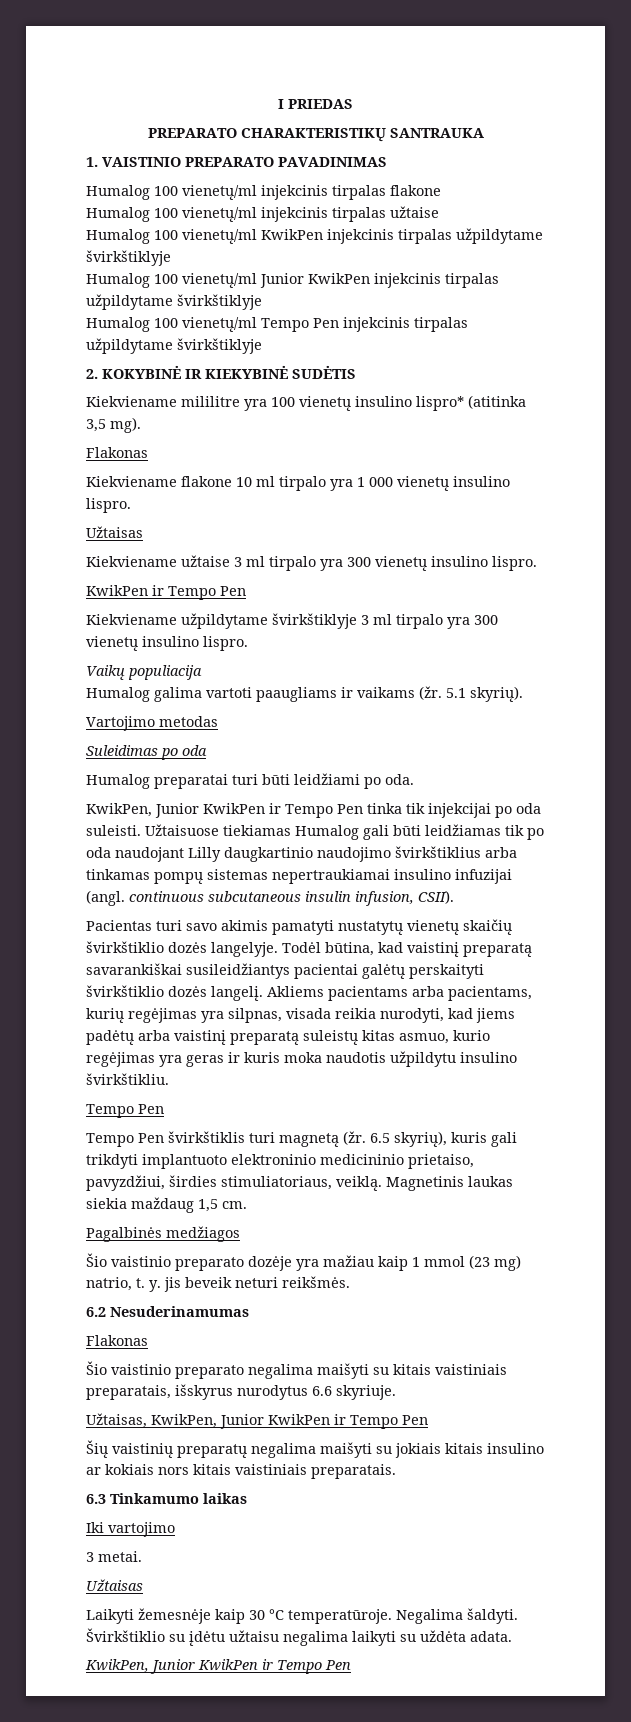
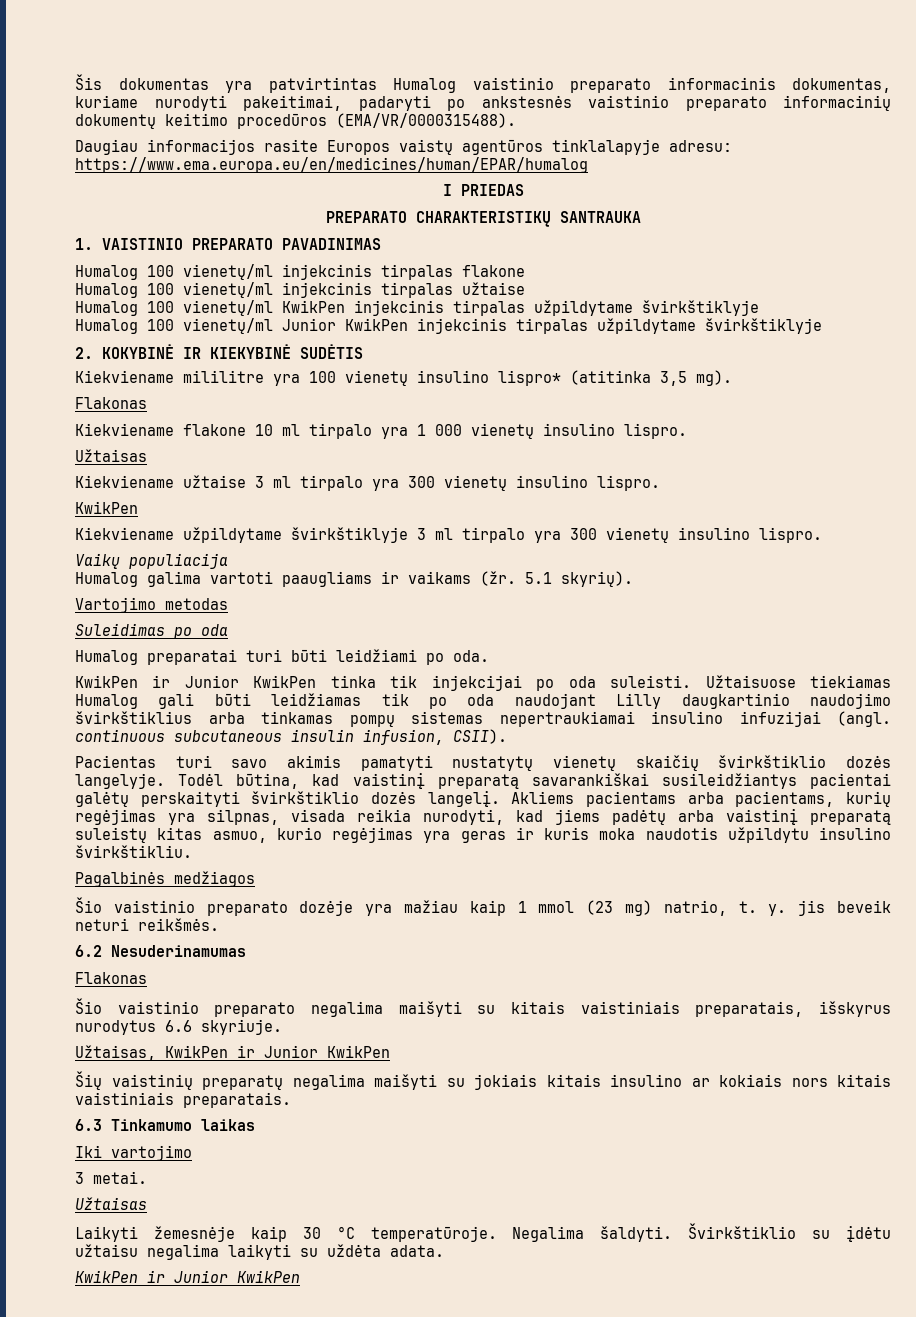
+ Šis dokumentas yra patvirtintas Humalog vaistinio preparato informacinis dokumentas, kuriame nurodyti pakeitimai, padaryti po ankstesnės vaistinio preparato informacinių dokumentų keitimo procedūros (EMA/VR/0000315488).
+ Daugiau informacijos rasite Europos vaistų agentūros tinklalapyje adresu: https://www.ema.europa.eu/en/medicines/human/EPAR/humalog
- Humalog 100 vienetų/ml Tempo Pen injekcinis tirpalas užpildytame švirkštiklyje
  Kiekviename užtaise 3 ml tirpalo yra 300 vienetų insulino lispro.
- KwikPen ir Tempo Pen
+ KwikPen
- KwikPen, Junior KwikPen ir Tempo Pen tinka tik injekcijai po oda suleisti.
+ KwikPen ir Junior KwikPen tinka tik injekcijai po oda suleisti.
  Akliems pacientams arba pacientams, kurių regėjimas yra silpnas, visada reikia nurodyti, kad jiems padėtų arba vaistinį preparatą suleistų kitas asmuo, kurio regėjimas yra geras ir kuris moka naudotis užpildytu insulino švirkštikliu.
- Tempo Pen
- Tempo Pen švirkštiklis turi magnetą (žr. 6.5 skyrių), kuris gali trikdyti implantuoto elektroninio medicininio prietaiso, pavyzdžiui, širdies stimuliatoriaus, veiklą. Magnetinis laukas siekia maždaug 1,5 cm.
- Užtaisas, KwikPen, Junior KwikPen ir Tempo Pen
+ Užtaisas, KwikPen ir Junior KwikPen
  Švirkštiklio su įdėtu užtaisu negalima laikyti su uždėta adata.
- KwikPen, Junior KwikPen ir Tempo Pen
+ KwikPen ir Junior KwikPen

